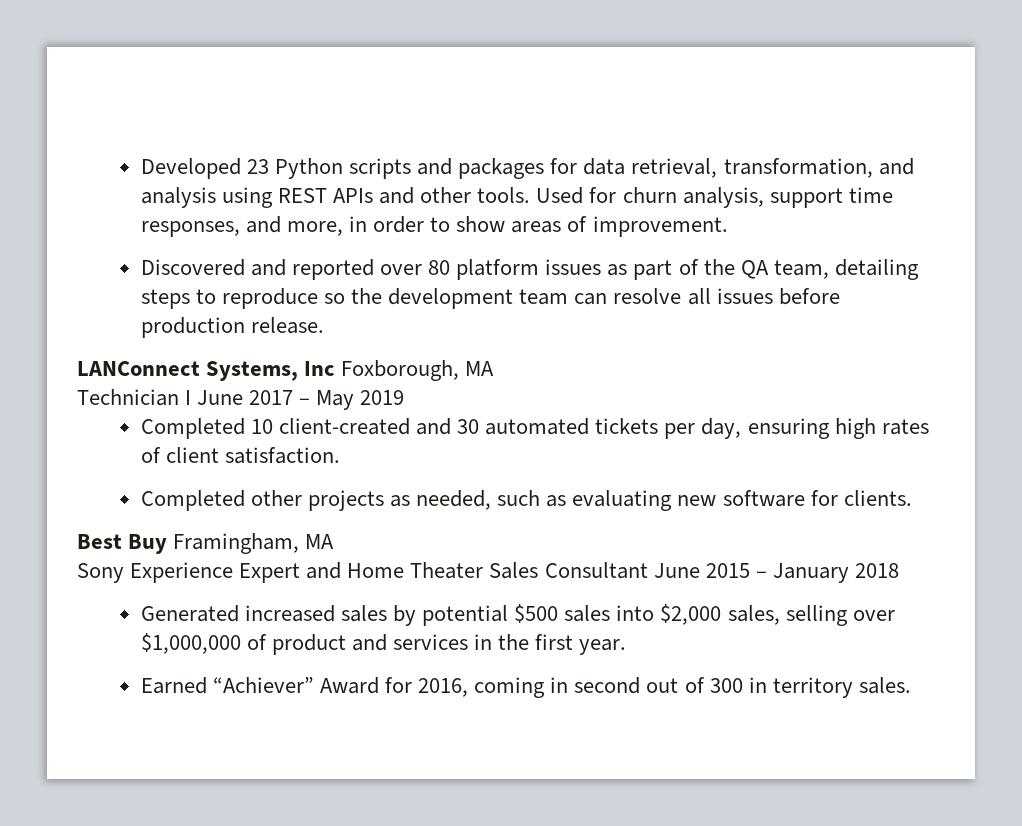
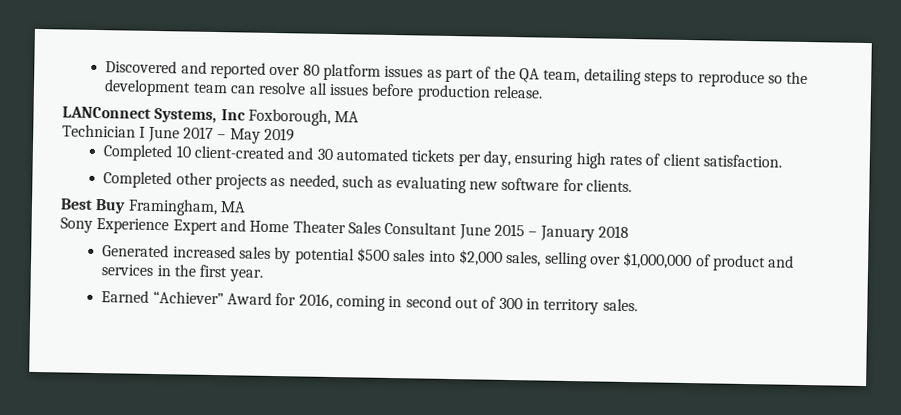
- Developed 23 Python scripts and packages for data retrieval, transformation, and analysis using REST APIs and other tools. Used for churn analysis, support time responses, and more, in order to show areas of improvement.

